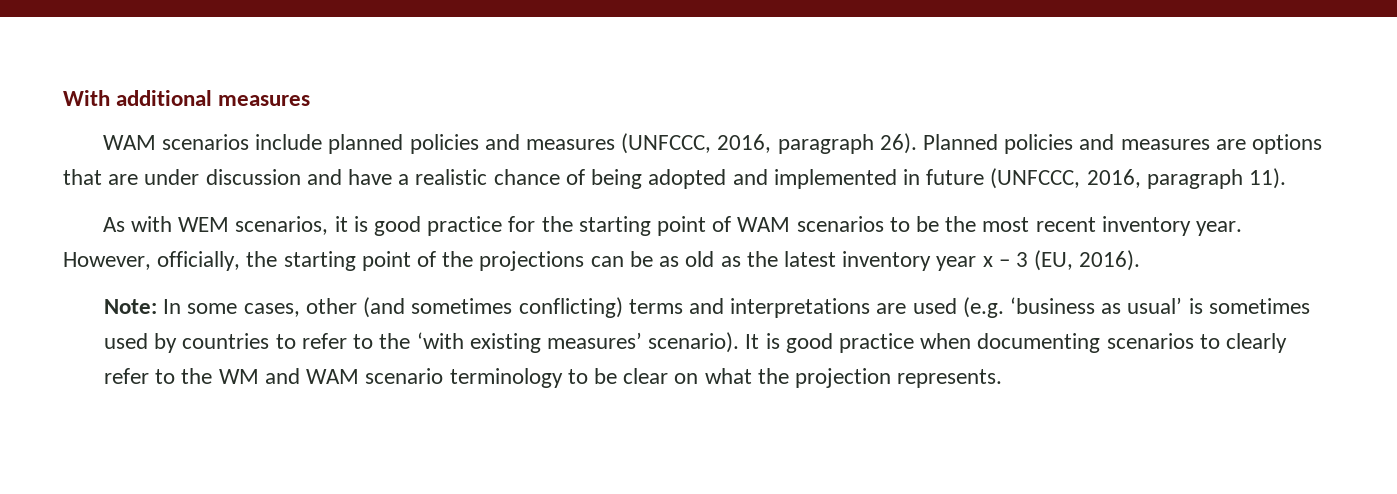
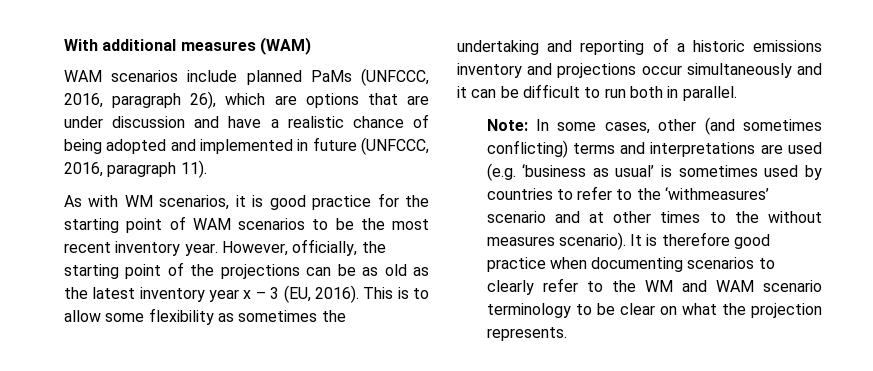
- With additional measures
+ With additional measures (WAM)
- WAM scenarios include planned policies and measures (UNFCCC, 2016, paragraph 26). Planned policies and measures are options that are under discussion and have a realistic chance of being adopted and implemented in future (UNFCCC, 2016, paragraph 11).
+ WAM scenarios include planned PaMs (UNFCCC, 2016, paragraph 26), which are options that are under discussion and have a realistic chance of being adopted and implemented in future (UNFCCC, 2016, paragraph 11).
- As with WEM scenarios, it is good practice for the starting point of WAM scenarios to be the most recent inventory year.
+ As with WM scenarios, it is good practice for the starting point of WAM scenarios to be the most recent inventory year.
+ This is to allow some flexibility as sometimes the undertaking and reporting of a historic emissions inventory and projections occur simultaneously and it can be difficult to run both in parallel.
- Note: In some cases, other (and sometimes conflicting) terms and interpretations are used (e.g. ‘business as usual’ is sometimes used by countries to refer to the ‘with existing measures’ scenario).
+ Note: In some cases, other (and sometimes conflicting) terms and interpretations are used (e.g. ‘business as usual’ is sometimes used by countries to refer to the ‘withmeasures’ scenario and at other times to the without measures scenario).
- It is good practice when documenting scenarios to clearly refer to the WM and WAM scenario terminology to be clear on what the projection represents.
+ It is therefore good practice when documenting scenarios to clearly refer to the WM and WAM scenario terminology to be clear on what the projection represents.

